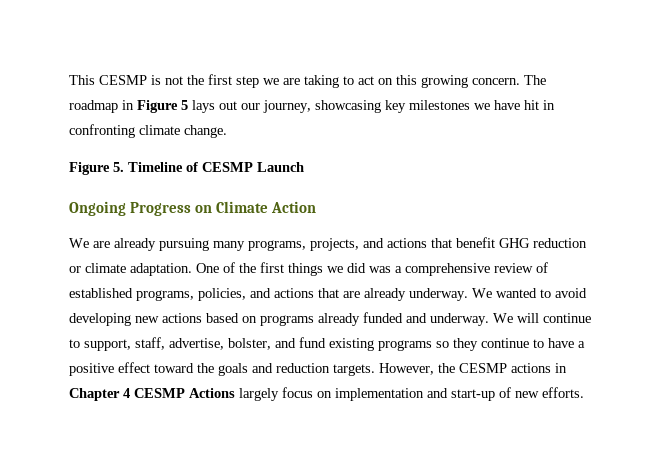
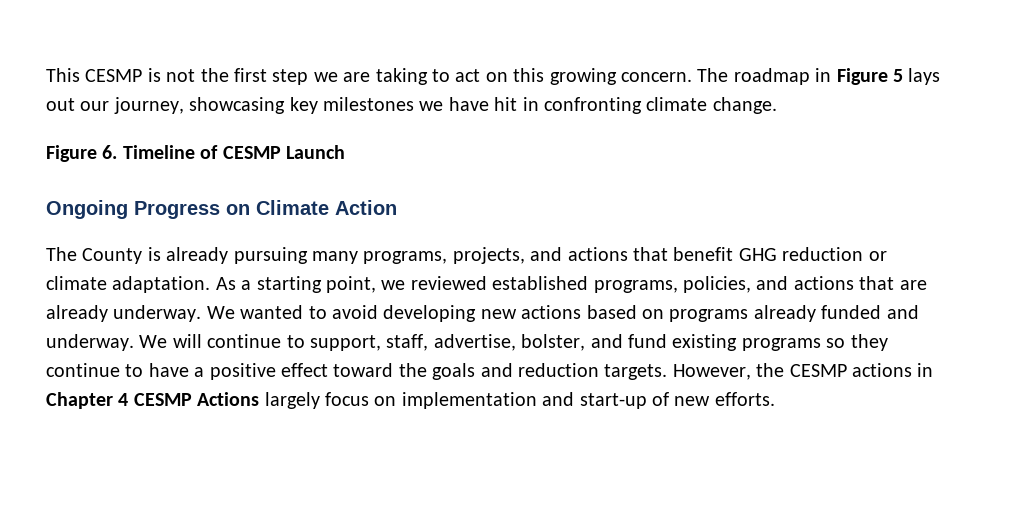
- Figure 5. Timeline of CESMP Launch
+ Figure 6. Timeline of CESMP Launch
- We are already pursuing many programs, projects, and actions that benefit GHG reduction or climate adaptation.
+ The County is already pursuing many programs, projects, and actions that benefit GHG reduction or climate adaptation.
- One of the first things we did was a comprehensive review of established programs, policies, and actions that are already underway.
+ As a starting point, we reviewed established programs, policies, and actions that are already underway.

